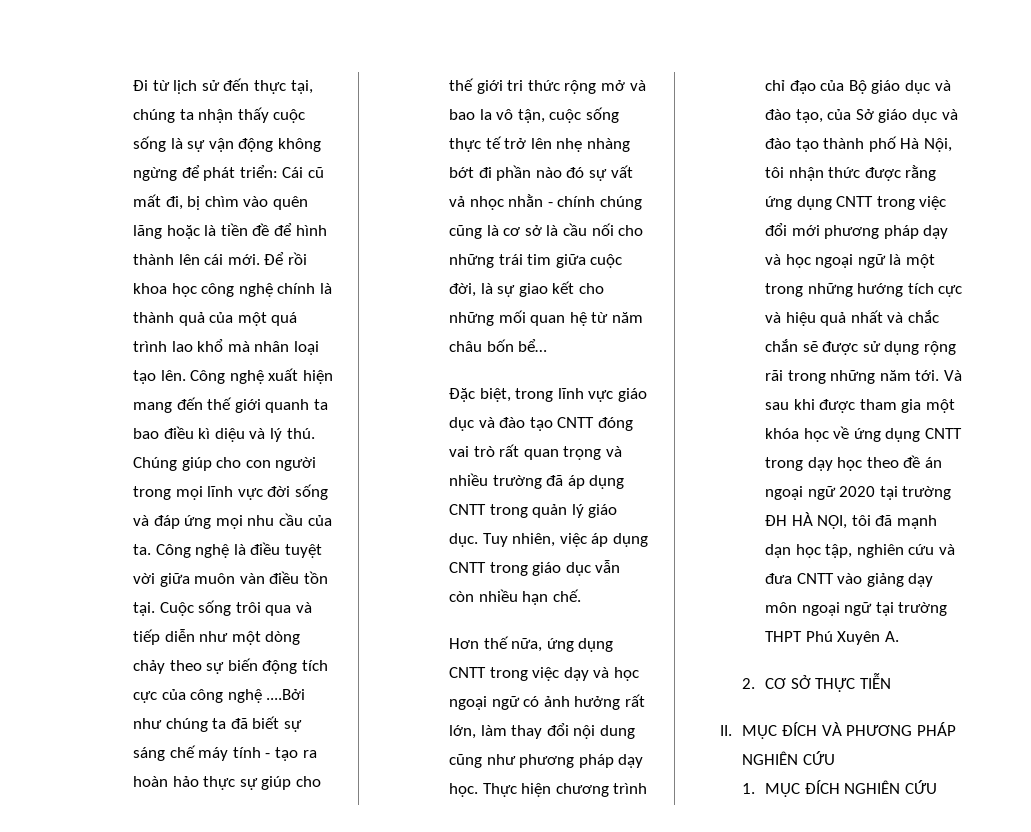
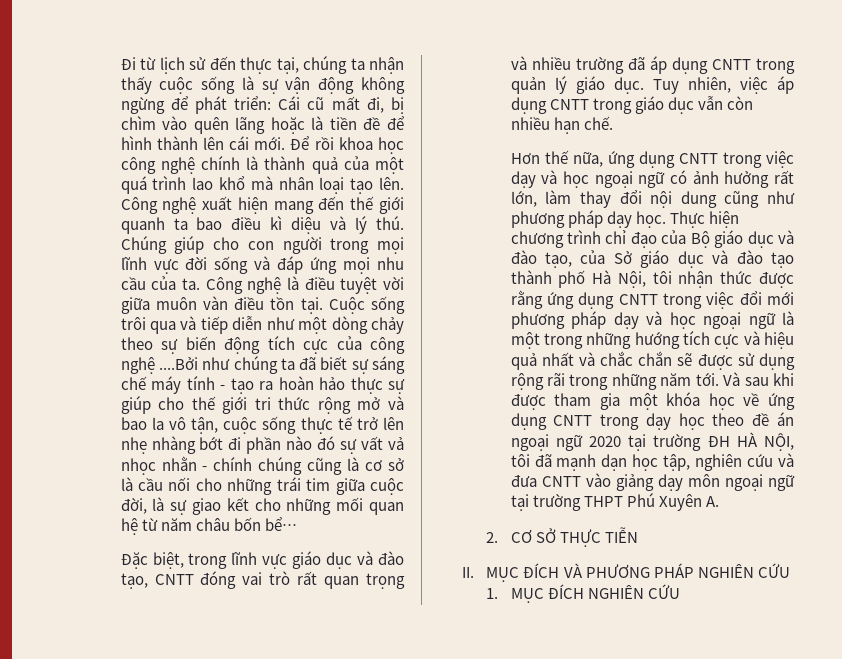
- Đặc biệt, trong lĩnh vực giáo dục và đào tạo CNTT đóng vai trò rất quan trọng và nhiều trường đã áp dụng CNTT trong quản lý giáo dục.
+ Đặc biệt, trong lĩnh vực giáo dục và đào tạo, CNTT đóng vai trò rất quan trọng và nhiều trường đã áp dụng CNTT trong quản lý giáo dục.

